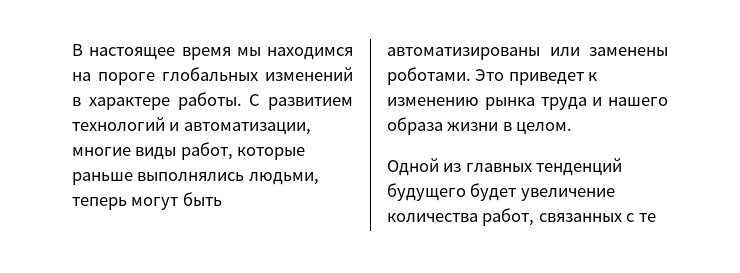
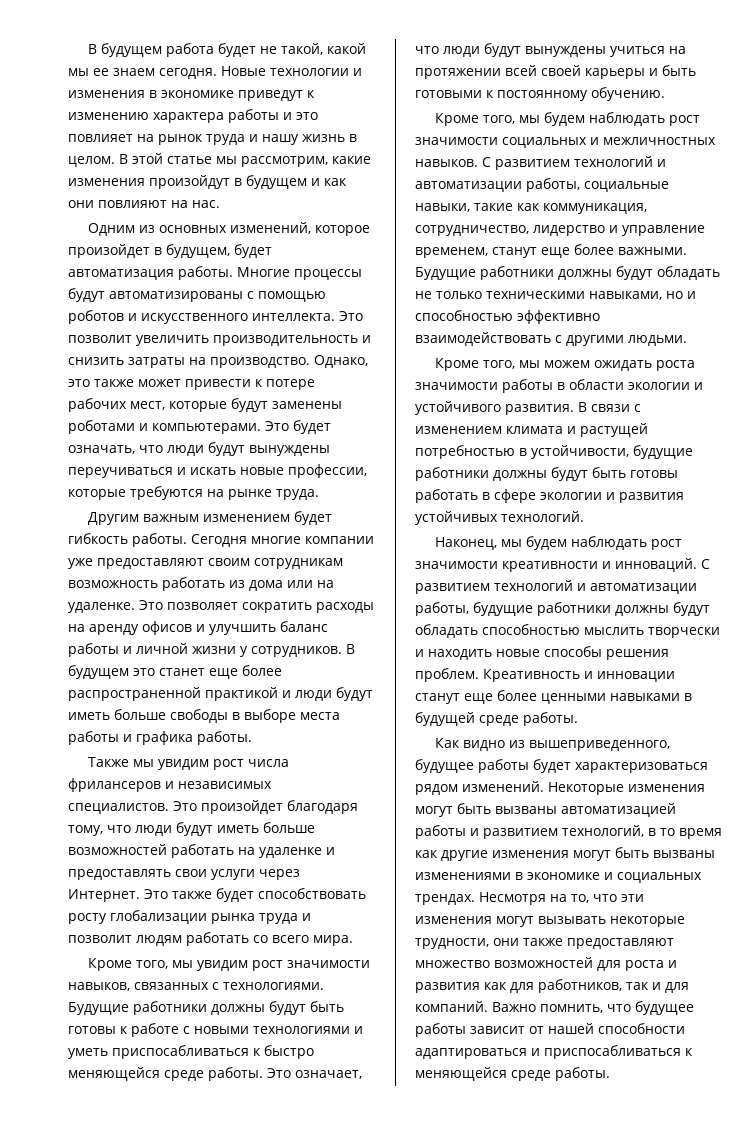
- В настоящее время мы находимся на пороге глобальных изменений в характере работы. С развитием технологий и автоматизации, многие виды работ, которые раньше выполнялись людьми, теперь могут быть автоматизированы или заменены роботами. Это приведет к изменению рынка труда и нашего образа жизни в целом.
- Одной из главных тенденций будущего будет увеличение количества работ, связанных с те
+ В будущем работа будет не такой, какой мы ее знаем сегодня. Новые технологии и изменения в экономике приведут к изменению характера работы и это повлияет на рынок труда и нашу жизнь в целом. В этой статье мы рассмотрим, какие изменения произойдут в будущем и как они повлияют на нас.
+ Одним из основных изменений, которое произойдет в будущем, будет автоматизация работы. Многие процессы будут автоматизированы с помощью роботов и искусственного интеллекта. Это позволит увеличить производительность и снизить затраты на производство. Однако, это также может привести к потере рабочих мест, которые будут заменены роботами и компьютерами. Это будет означать, что люди будут вынуждены переучиваться и искать новые профессии, которые требуются на рынке труда.
+ Другим важным изменением будет гибкость работы. Сегодня многие компании уже предоставляют своим сотрудникам возможность работать из дома или на удаленке. Это позволяет сократить расходы на аренду офисов и улучшить баланс работы и личной жизни у сотрудников. В будущем это станет еще более распространенной практикой и люди будут иметь больше свободы в выборе места работы и графика работы.
+ Также мы увидим рост числа фрилансеров и независимых специалистов. Это произойдет благодаря тому, что люди будут иметь больше возможностей работать на удаленке и предоставлять свои услуги через Интернет. Это также будет способствовать росту глобализации рынка труда и позволит людям работать со всего мира.
+ Кроме того, мы увидим рост значимости навыков, связанных с технологиями. Будущие работники должны будут быть готовы к работе с новыми технологиями и уметь приспосабливаться к быстро меняющейся среде работы. Это означает, что люди будут вынуждены учиться на протяжении всей своей карьеры и быть готовыми к постоянному обучению.
+ Кроме того, мы будем наблюдать рост значимости социальных и межличностных навыков. С развитием технологий и автоматизации работы, социальные навыки, такие как коммуникация, сотрудничество, лидерство и управление временем, станут еще более важными. Будущие работники должны будут обладать не только техническими навыками, но и способностью эффективно взаимодействовать с другими людьми.
+ Кроме того, мы можем ожидать роста значимости работы в области экологии и устойчивого развития. В связи с изменением климата и растущей потребностью в устойчивости, будущие работники должны будут быть готовы работать в сфере экологии и развития устойчивых технологий.
+ Наконец, мы будем наблюдать рост значимости креативности и инноваций. С развитием технологий и автоматизации работы, будущие работники должны будут обладать способностью мыслить творчески и находить новые способы решения проблем. Креативность и инновации станут еще более ценными навыками в будущей среде работы.
+ Как видно из вышеприведенного, будущее работы будет характеризоваться рядом изменений. Некоторые изменения могут быть вызваны автоматизацией работы и развитием технологий, в то время как другие изменения могут быть вызваны изменениями в экономике и социальных трендах. Несмотря на то, что эти изменения могут вызывать некоторые трудности, они также предоставляют множество возможностей для роста и развития как для работников, так и для компаний. Важно помнить, что будущее работы зависит от нашей способности адаптироваться и приспосабливаться к меняющейся среде работы.

